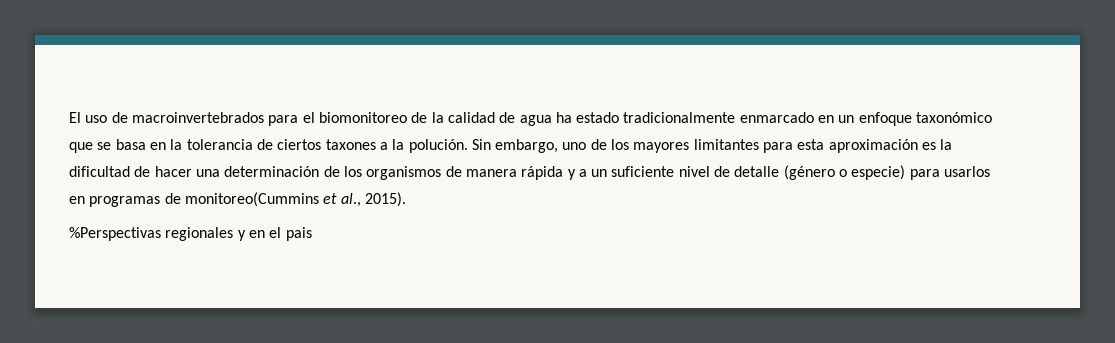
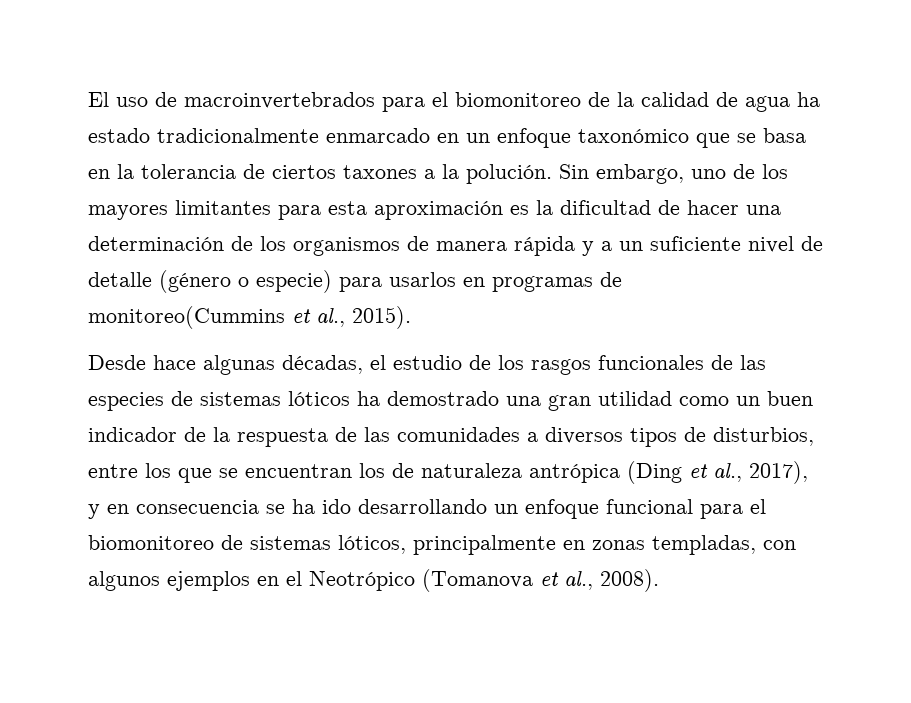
- %Perspectivas regionales y en el pais
+ Desde hace algunas décadas, el estudio de los rasgos funcionales de las especies de sistemas lóticos ha demostrado una gran utilidad como un buen indicador de la respuesta de las comunidades a diversos tipos de disturbios, entre los que se encuentran los de naturaleza antrópica (Ding et al., 2017), y en consecuencia se ha ido desarrollando un enfoque funcional para el biomonitoreo de sistemas lóticos, principalmente en zonas templadas, con algunos ejemplos en el Neotrópico (Tomanova et al., 2008).

